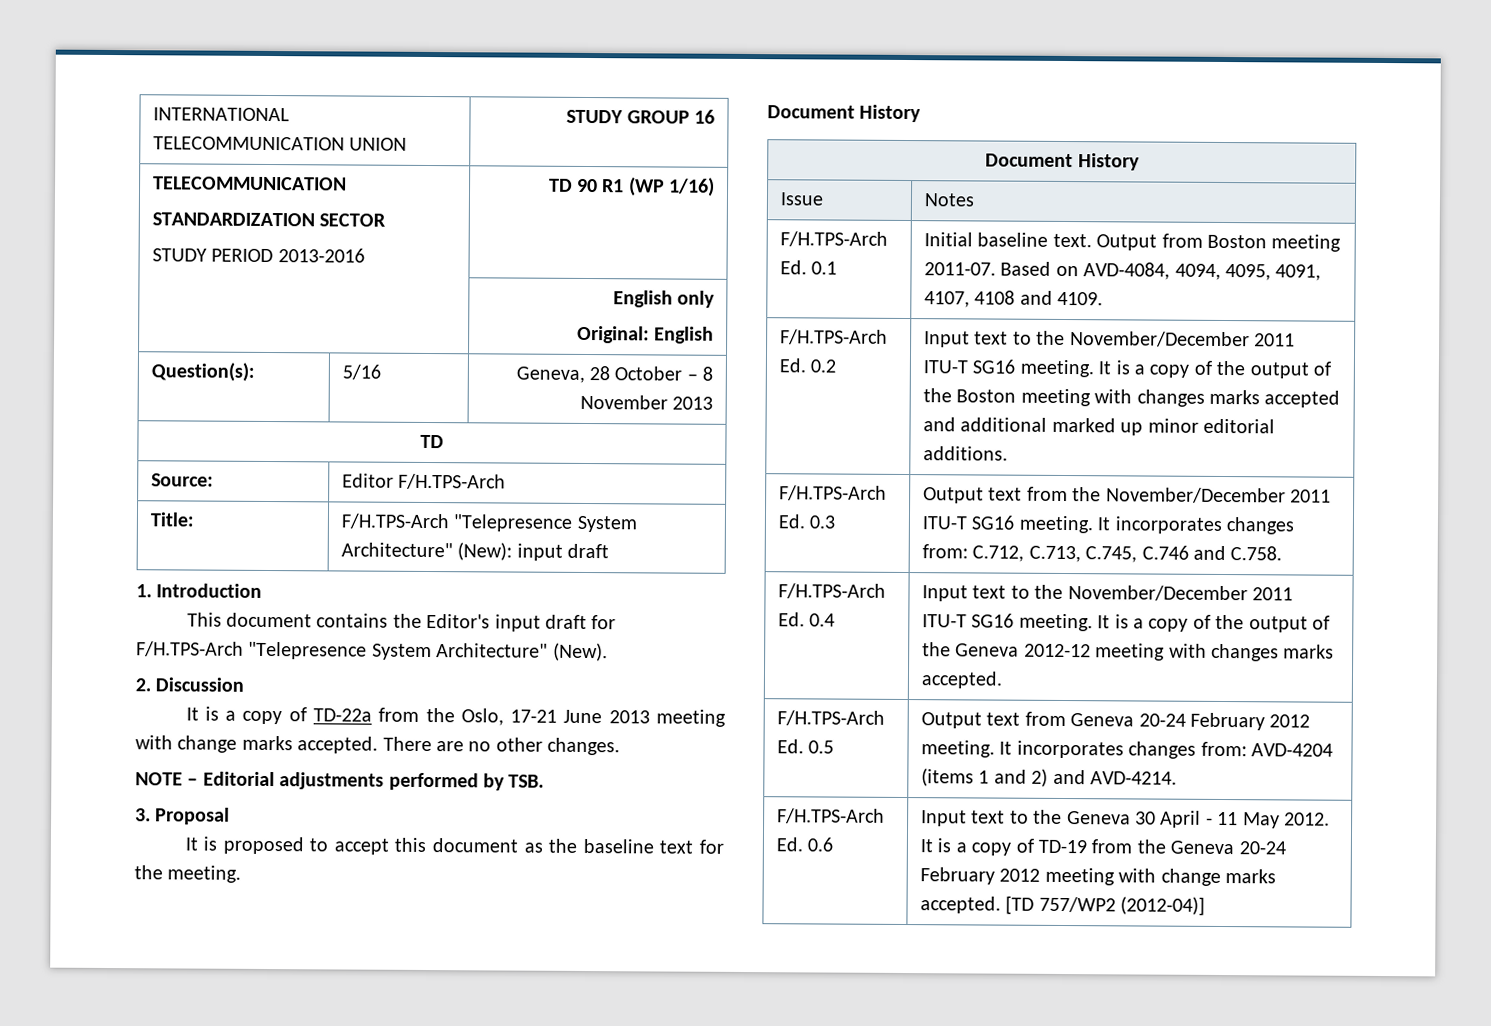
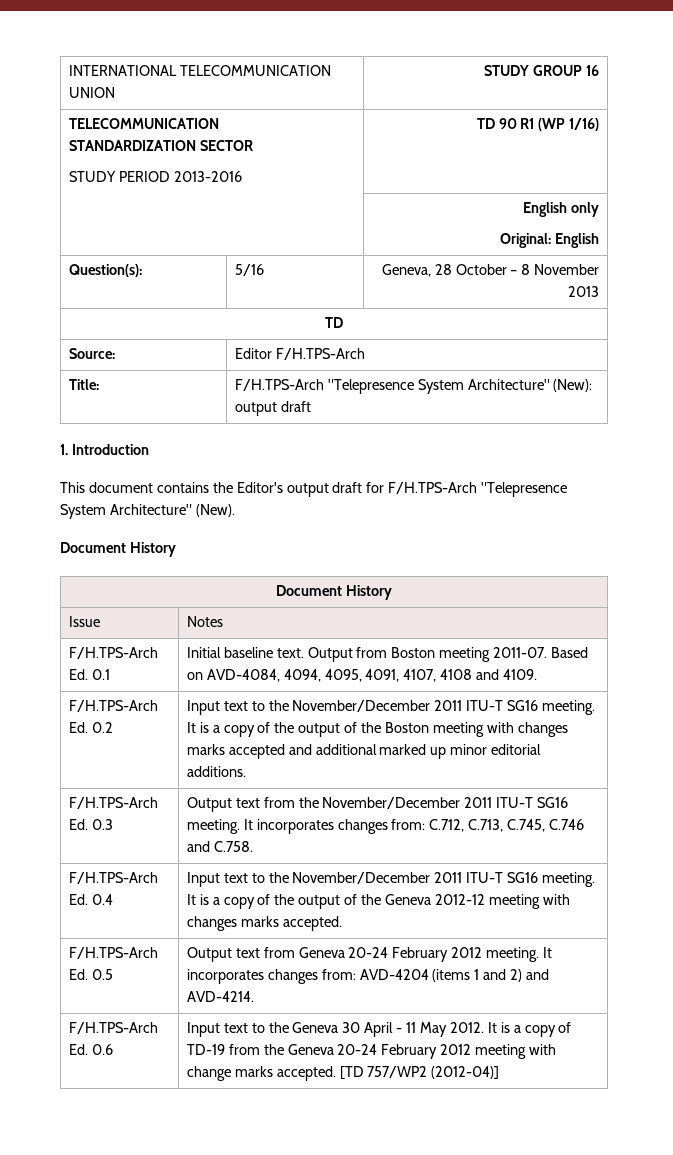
- Title: | F/H.TPS-Arch "Telepresence System Architecture" (New): input draft
+ Title: | F/H.TPS-Arch "Telepresence System Architecture" (New): output draft
- This document contains the Editor's input draft for F/H.TPS-Arch "Telepresence System Architecture" (New).
+ This document contains the Editor's output draft for F/H.TPS-Arch "Telepresence System Architecture" (New).
- 2. Discussion
- It is a copy of TD-22a from the Oslo, 17-21 June 2013 meeting with change marks accepted. There are no other changes.
- NOTE – Editorial adjustments performed by TSB.
- 3. Proposal
- It is proposed to accept this document as the baseline text for the meeting.

